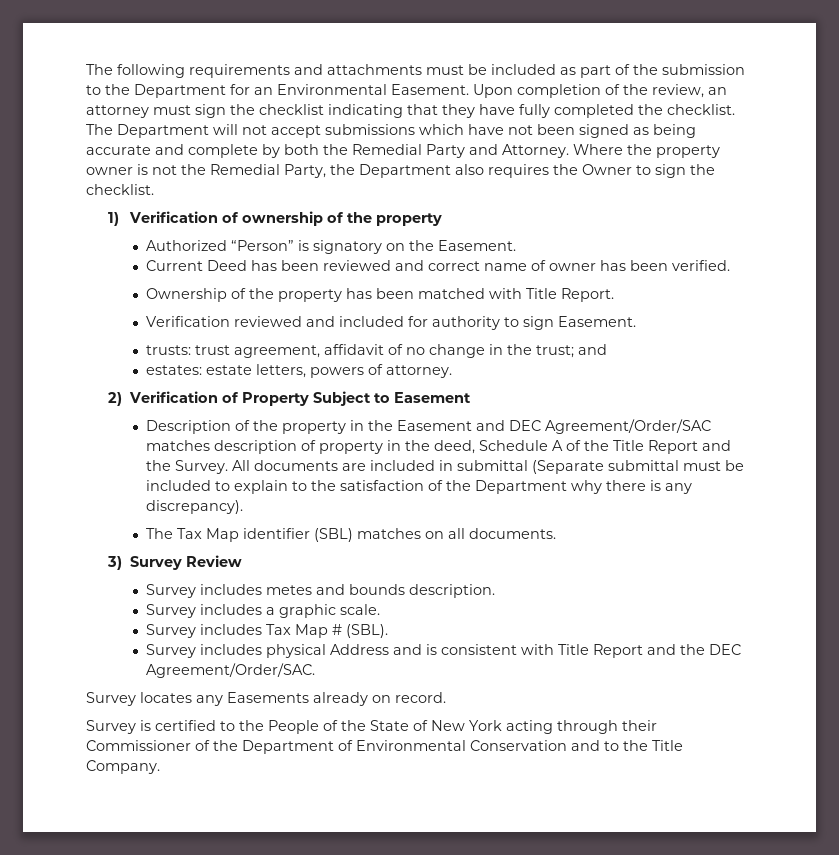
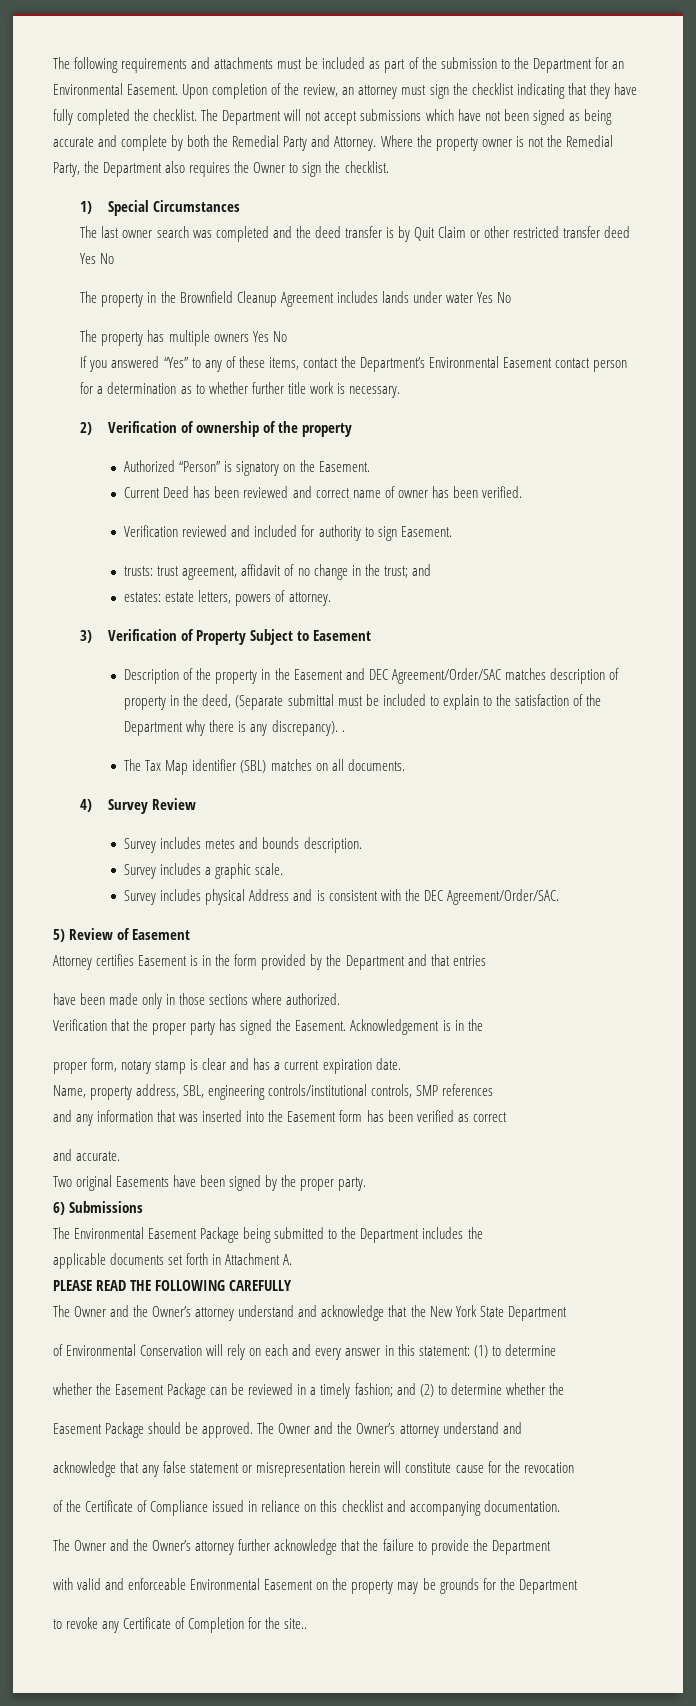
- 1) Verification of ownership of the property
+ 1) Special Circumstances
+ The last owner search was completed and the deed transfer is by Quit Claim or other restricted transfer deed Yes No
+ The property in the Brownfield Cleanup Agreement includes lands under water Yes No
+ The property has multiple owners Yes No
+ If you answered “Yes” to any of these items, contact the Department’s Environmental Easement contact person for a determination as to whether further title work is necessary.
+ 2) Verification of ownership of the property
- Ownership of the property has been matched with Title Report.
- 2) Verification of Property Subject to Easement
+ 3) Verification of Property Subject to Easement
- Description of the property in the Easement and DEC Agreement/Order/SAC matches description of property in the deed, Schedule A of the Title Report and the Survey. All documents are included in submittal (Separate submittal must be included to explain to the satisfaction of the Department why there is any discrepancy).
+ Description of the property in the Easement and DEC Agreement/Order/SAC matches description of property in the deed, (Separate submittal must be included to explain to the satisfaction of the Department why there is any discrepancy). .
- 3) Survey Review
+ 4) Survey Review
- Survey includes Tax Map # (SBL).
- Survey includes physical Address and is consistent with Title Report and the DEC Agreement/Order/SAC.
+ Survey includes physical Address and is consistent with the DEC Agreement/Order/SAC.
- Survey locates any Easements already on record.
- Survey is certified to the People of the State of New York acting through their Commissioner of the Department of Environmental Conservation and to the Title Company.
+ 5) Review of Easement
+ Attorney certifies Easement is in the form provided by the Department and that entries
+ have been made only in those sections where authorized.
+ Verification that the proper party has signed the Easement. Acknowledgement is in the
+ proper form, notary stamp is clear and has a current expiration date.
+ Name, property address, SBL, engineering controls/institutional controls, SMP references
+ and any information that was inserted into the Easement form has been verified as correct
+ and accurate.
+ Two original Easements have been signed by the proper party.
+ 6) Submissions
+ The Environmental Easement Package being submitted to the Department includes the
+ applicable documents set forth in Attachment A.
+ PLEASE READ THE FOLLOWING CAREFULLY
+ The Owner and the Owner’s attorney understand and acknowledge that the New York State Department
+ of Environmental Conservation will rely on each and every answer in this statement: (1) to determine
+ whether the Easement Package can be reviewed in a timely fashion; and (2) to determine whether the
+ Easement Package should be approved. The Owner and the Owner’s attorney understand and
+ acknowledge that any false statement or misrepresentation herein will constitute cause for the revocation
+ of the Certificate of Compliance issued in reliance on this checklist and accompanying documentation.
+ The Owner and the Owner’s attorney further acknowledge that the failure to provide the Department
+ with valid and enforceable Environmental Easement on the property may be grounds for the Department
+ to revoke any Certificate of Completion for the site..

